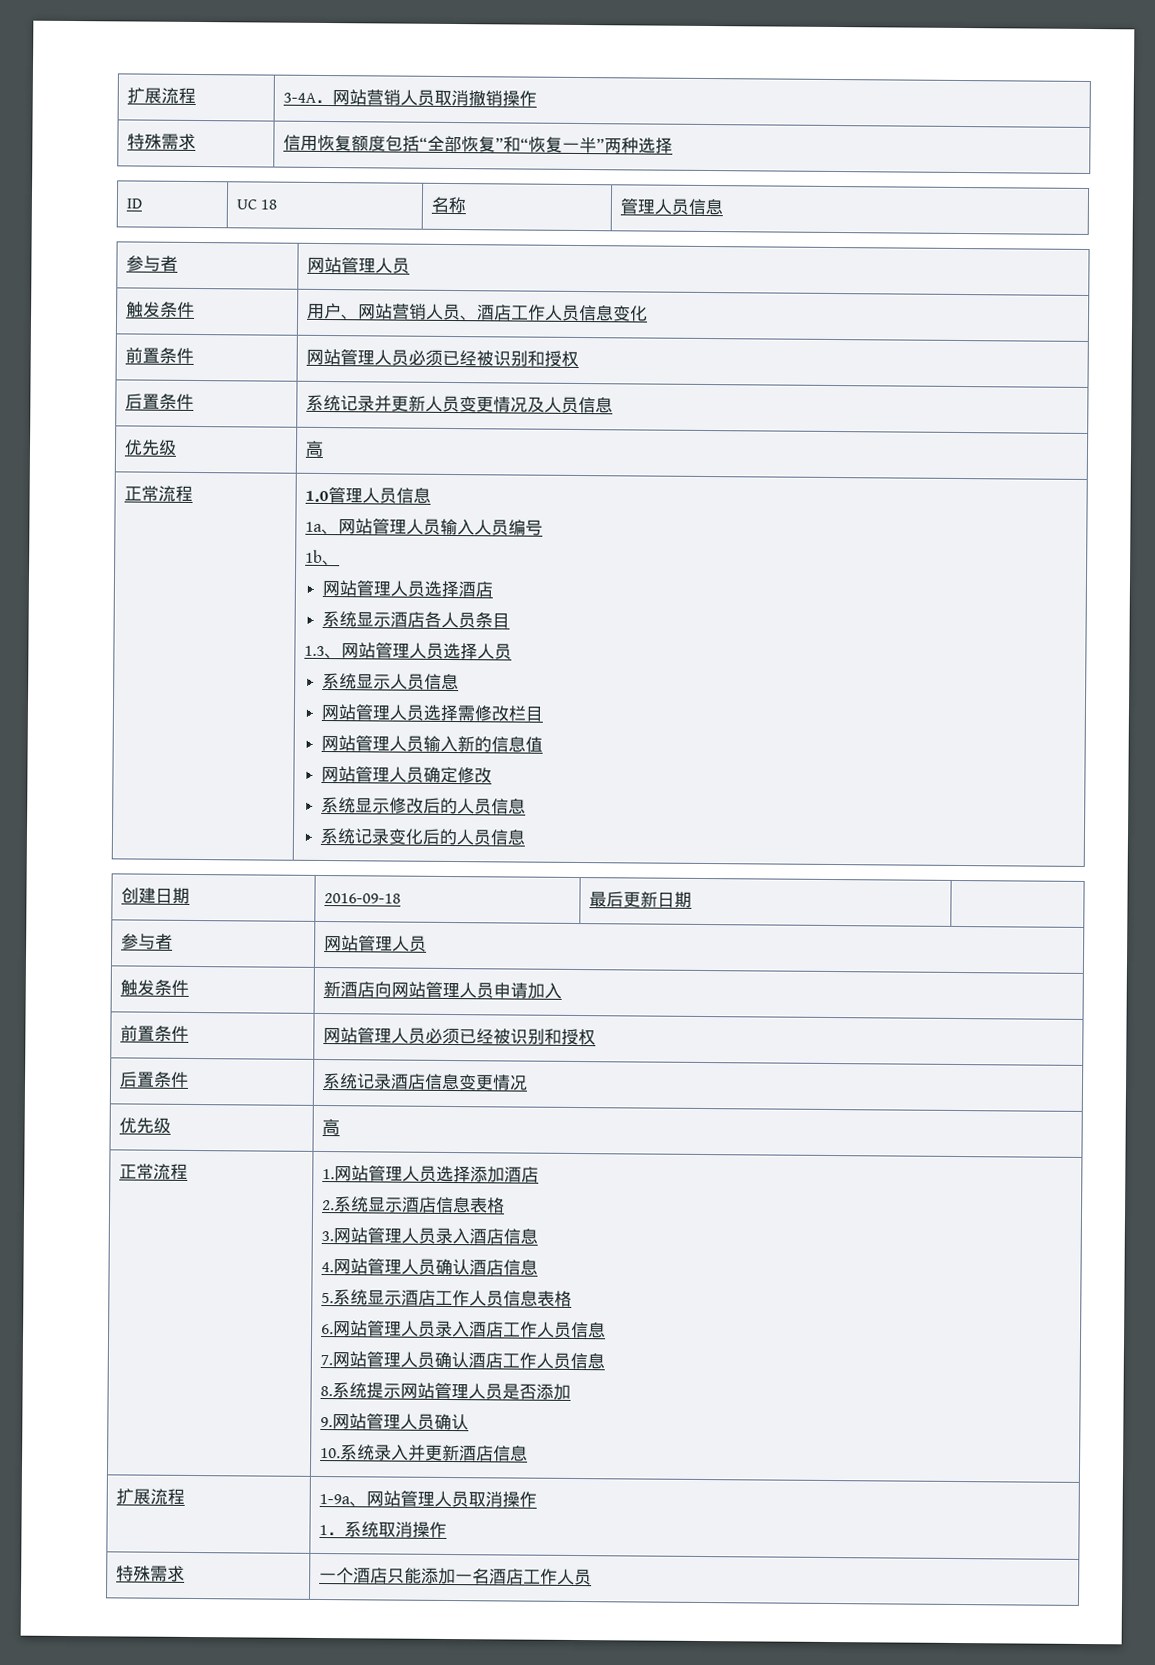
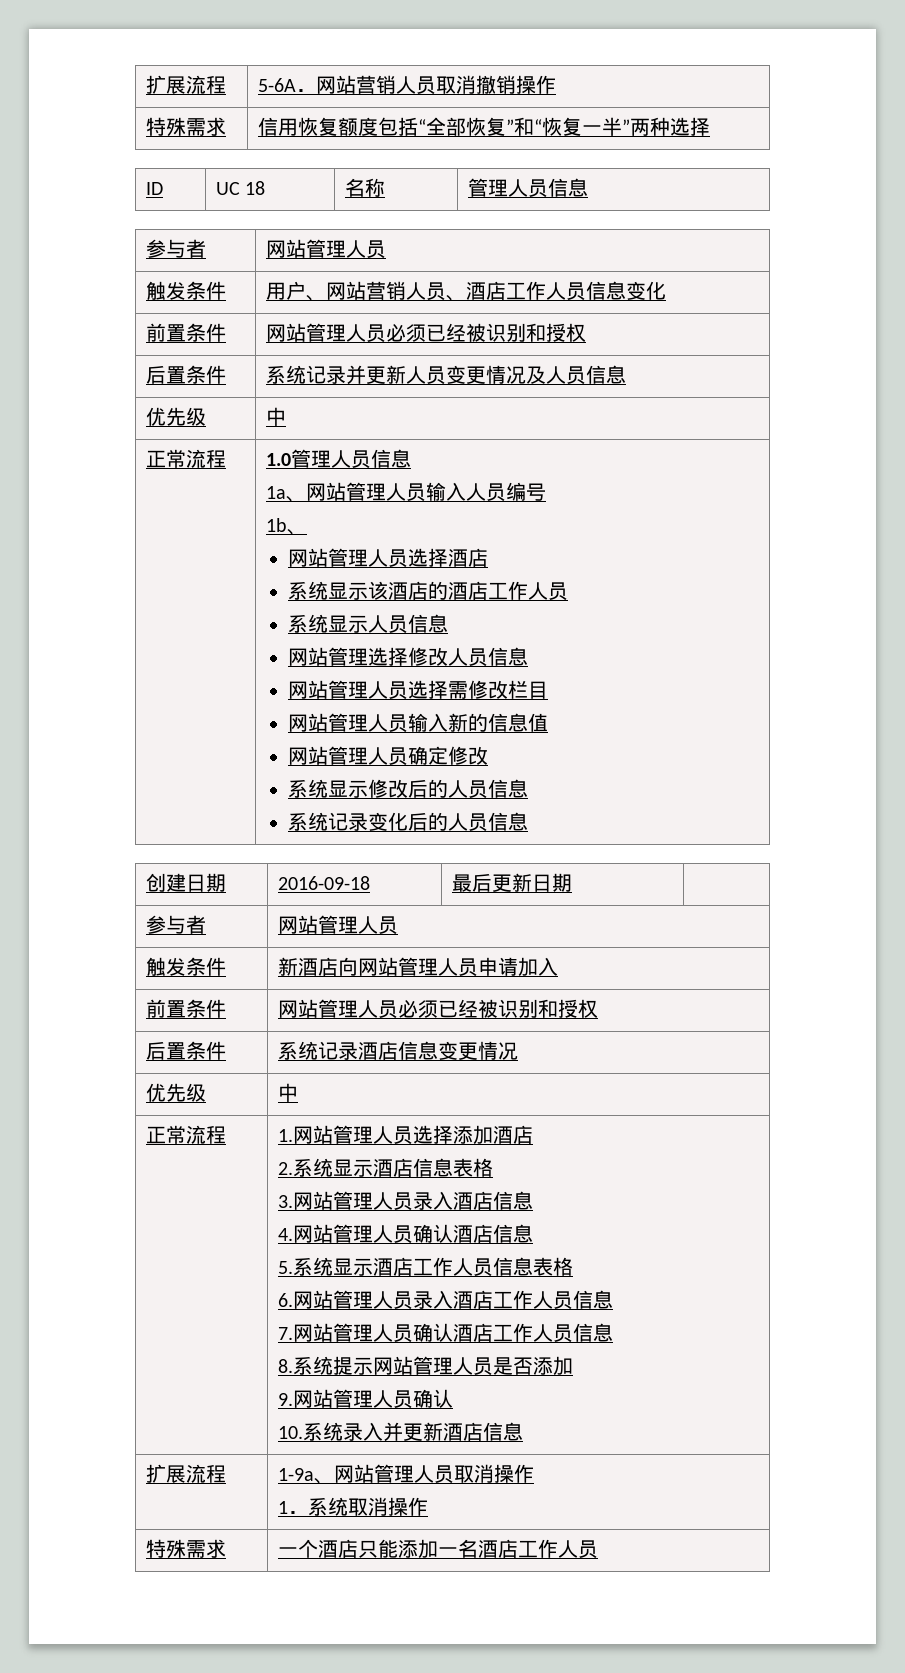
- 扩展流程 | 3-4A．网站营销人员取消撤销操作
+ 扩展流程 | 5-6A．网站营销人员取消撤销操作
  后置条件 | 系统记录并更新人员变更情况及人员信息
- 优先级 | 高
+ 优先级 | 中
- 系统显示酒店各人员条目
- 1.3、网站管理人员选择人员
+ 系统显示该酒店的酒店工作人员
+ 网站管理选择修改人员信息
  后置条件 | 系统记录酒店信息变更情况
- 优先级 | 高
+ 优先级 | 中

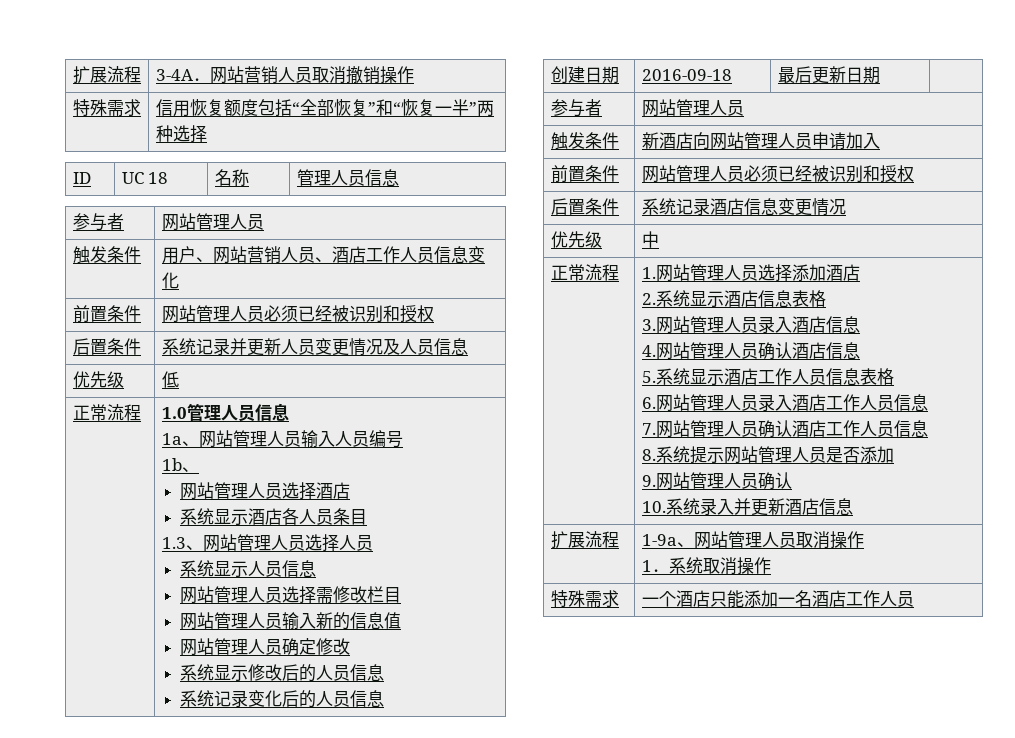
- 扩展流程 | 5-6A．网站营销人员取消撤销操作
+ 扩展流程 | 3-4A．网站营销人员取消撤销操作
  后置条件 | 系统记录并更新人员变更情况及人员信息
- 优先级 | 中
+ 优先级 | 低
- 系统显示该酒店的酒店工作人员
+ 系统显示酒店各人员条目
+ 1.3、网站管理人员选择人员
- 网站管理选择修改人员信息

